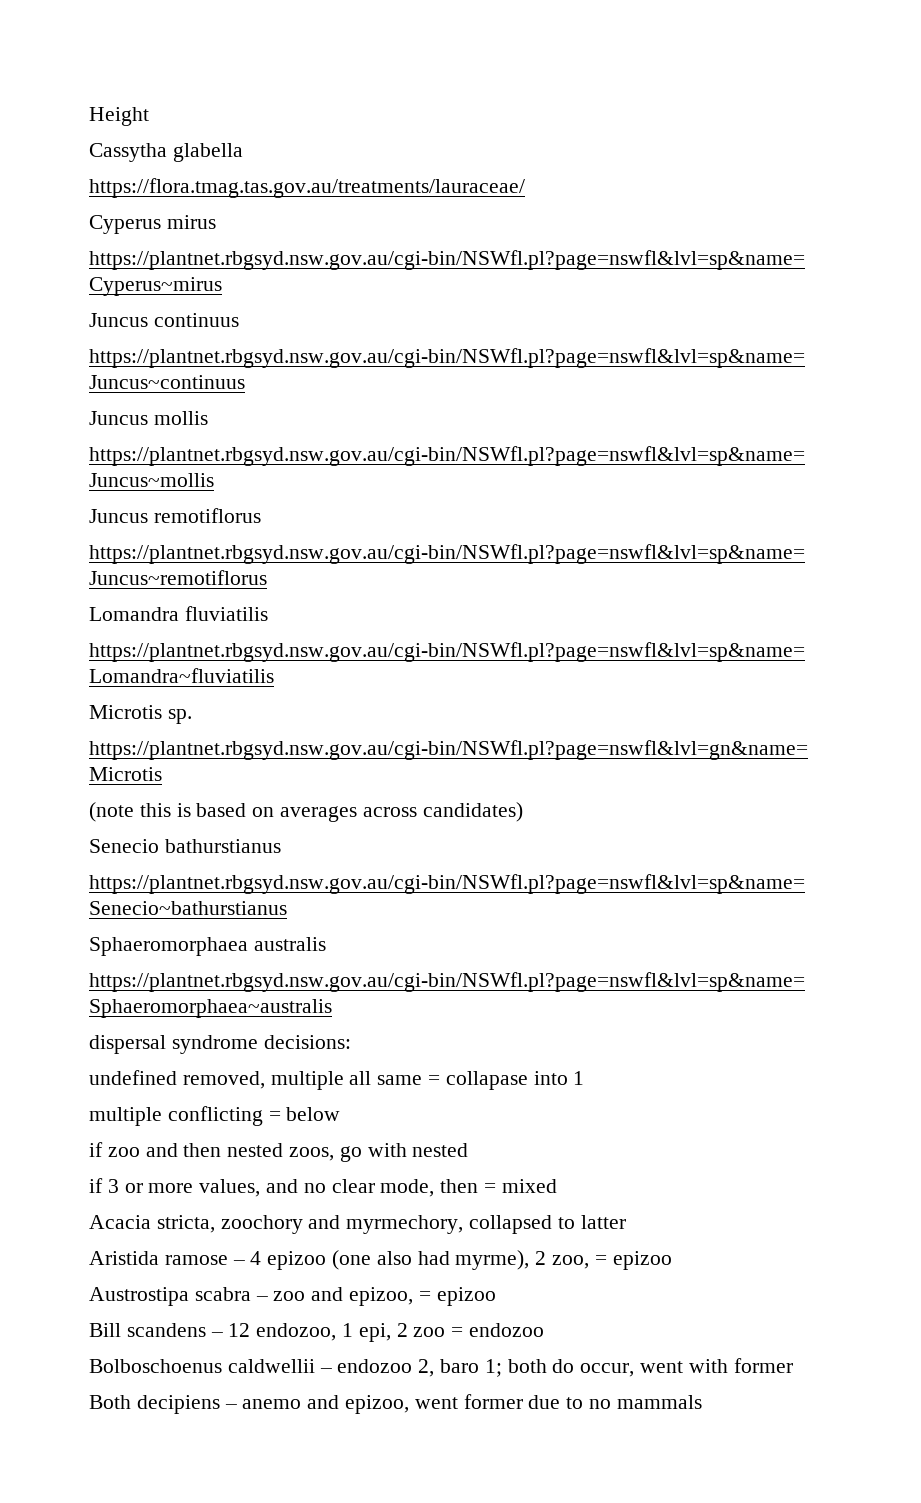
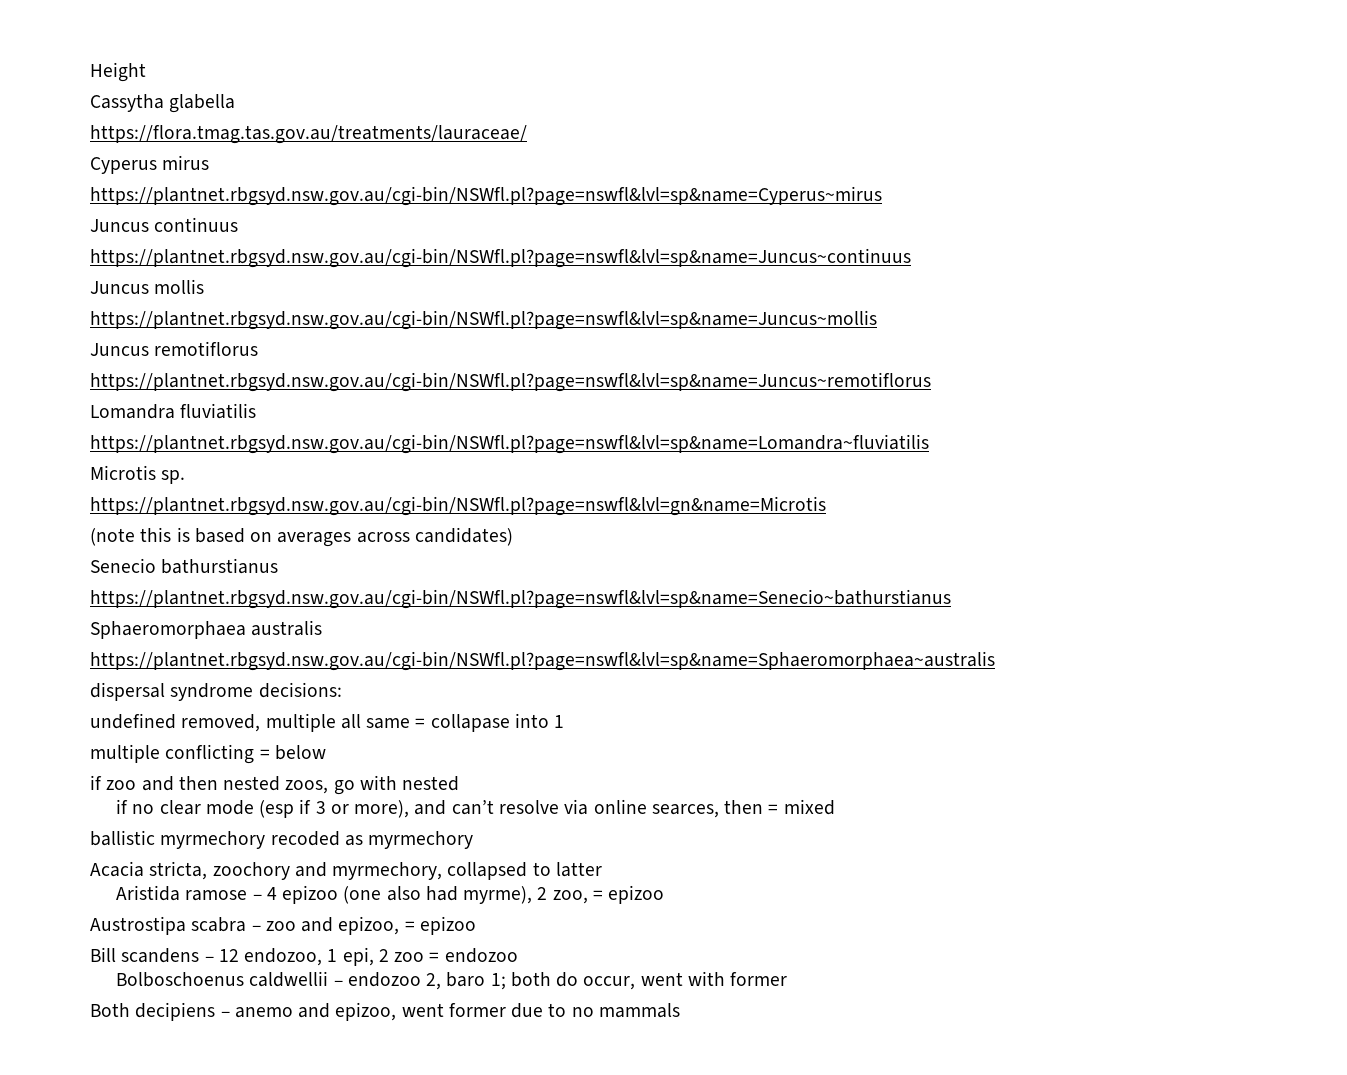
- if 3 or more values, and no clear mode, then = mixed
+ if no clear mode (esp if 3 or more), and can’t resolve via online searces, then = mixed
+ ballistic myrmechory recoded as myrmechory

